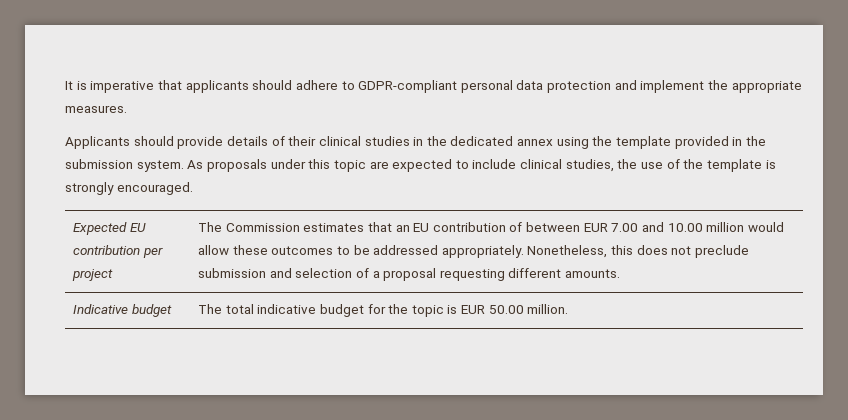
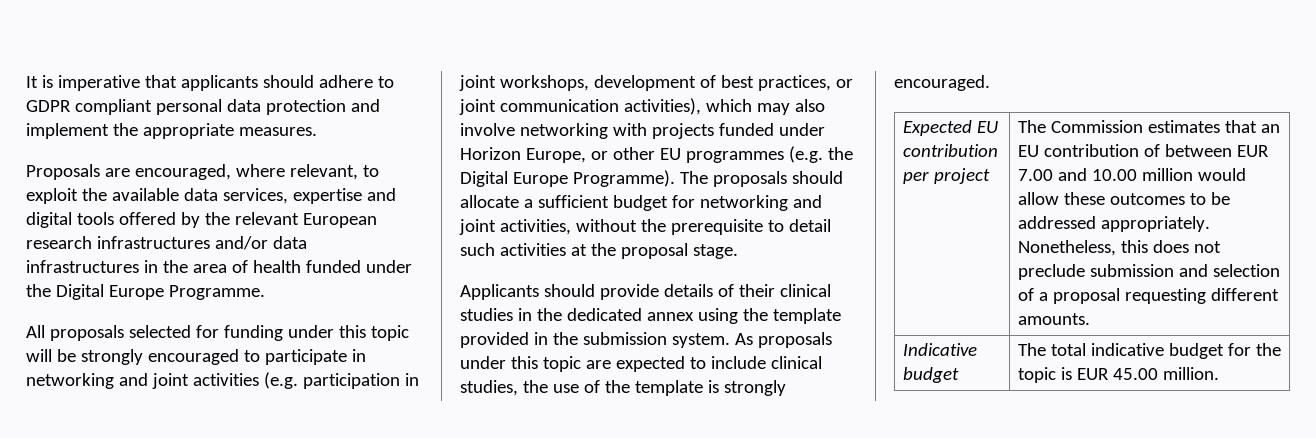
- It is imperative that applicants should adhere to GDPR-compliant personal data protection and implement the appropriate measures.
+ It is imperative that applicants should adhere to GDPR compliant personal data protection and implement the appropriate measures.
+ Proposals are encouraged, where relevant, to exploit the available data services, expertise and digital tools offered by the relevant European research infrastructures and/or data infrastructures in the area of health funded under the Digital Europe Programme.
+ All proposals selected for funding under this topic will be strongly encouraged to participate in networking and joint activities (e.g. participation in joint workshops, development of best practices, or joint communication activities), which may also involve networking with projects funded under Horizon Europe, or other EU programmes (e.g. the Digital Europe Programme). The proposals should allocate a sufficient budget for networking and joint activities, without the prerequisite to detail such activities at the proposal stage.
- Indicative budget | The total indicative budget for the topic is EUR 50.00 million.
+ Indicative budget | The total indicative budget for the topic is EUR 45.00 million.

